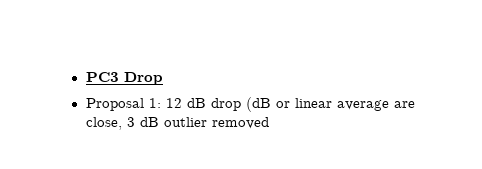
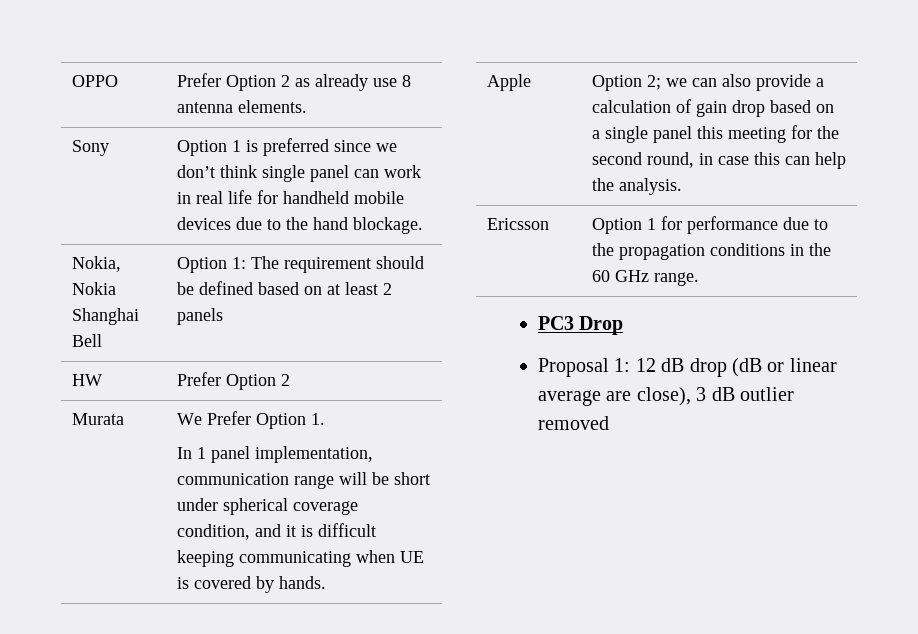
+ OPPO | Prefer Option 2 as already use 8 antenna elements.
+ Sony | Option 1 is preferred since we don’t think single panel can work in real life for handheld mobile devices due to the hand blockage.
+ Nokia, Nokia Shanghai Bell | Option 1: The requirement should be defined based on at least 2 panels
+ HW | Prefer Option 2
+ Murata | We Prefer Option 1.
+ In 1 panel implementation, communication range will be short under spherical coverage condition, and it is difficult keeping communicating when UE is covered by hands.
+ Apple | Option 2; we can also provide a calculation of gain drop based on a single panel this meeting for the second round, in case this can help the analysis.
+ Ericsson | Option 1 for performance due to the propagation conditions in the 60 GHz range.
- Proposal 1: 12 dB drop (dB or linear average are close, 3 dB outlier removed
+ Proposal 1: 12 dB drop (dB or linear average are close), 3 dB outlier removed

